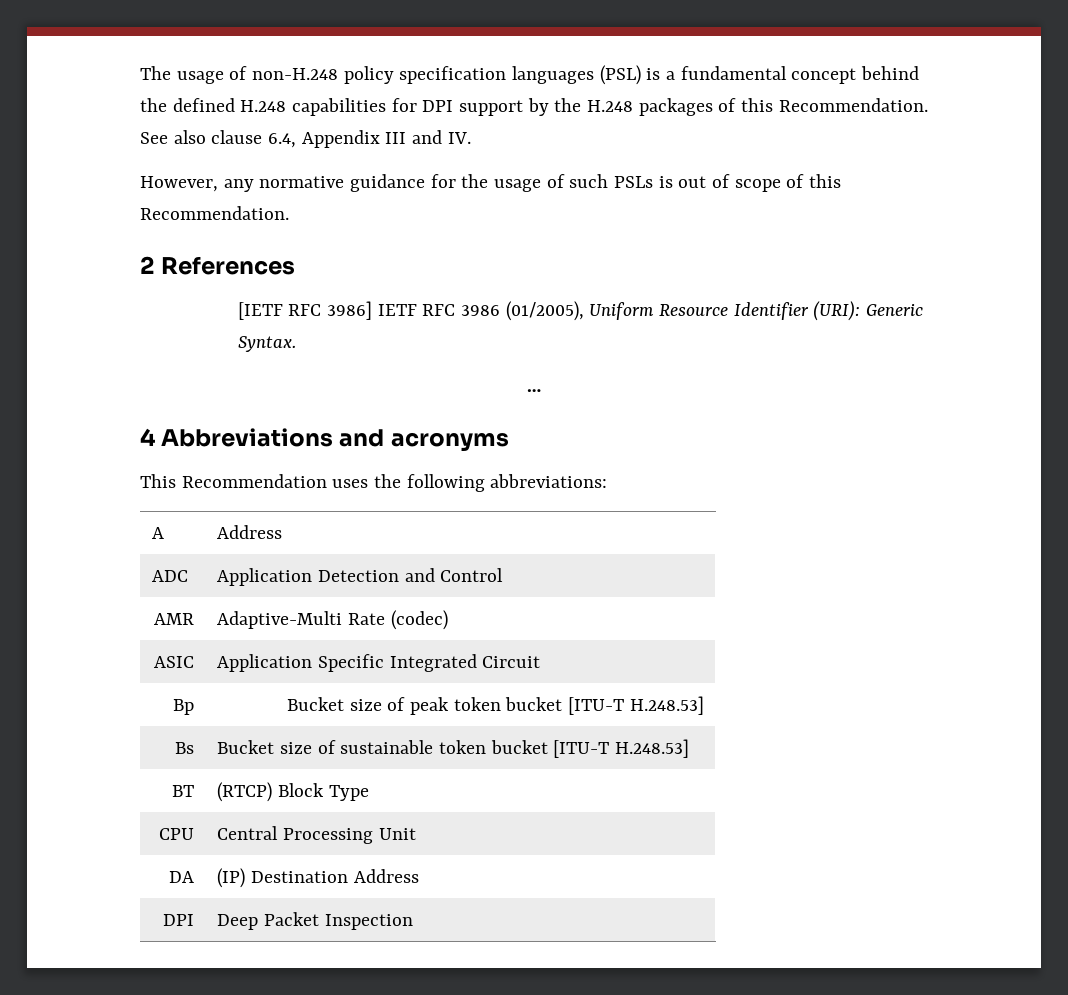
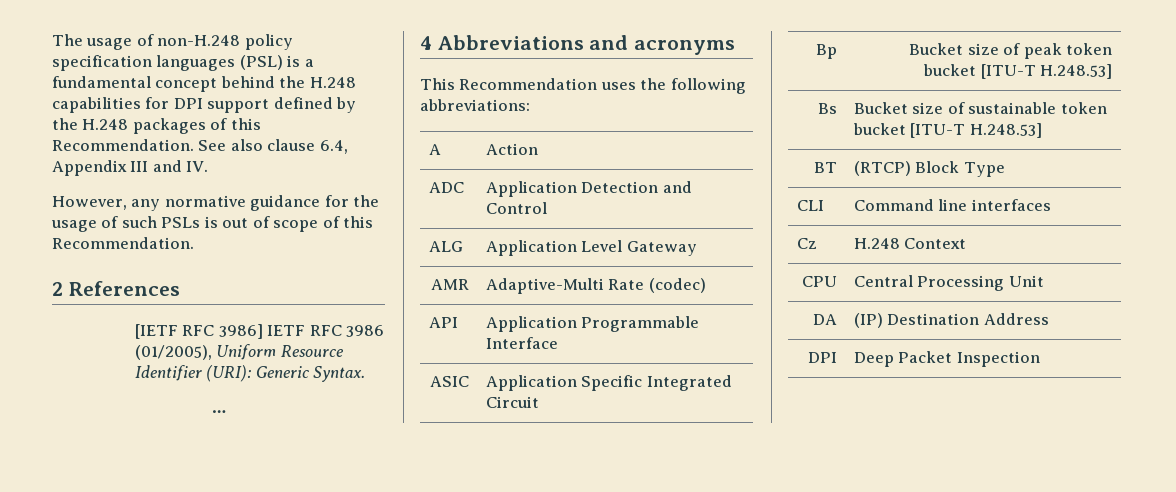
- The usage of non-H.248 policy specification languages (PSL) is a fundamental concept behind the defined H.248 capabilities for DPI support by the H.248 packages of this Recommendation.
+ The usage of non-H.248 policy specification languages (PSL) is a fundamental concept behind the H.248 capabilities for DPI support defined by the H.248 packages of this Recommendation.
- A | Address
+ A | Action
+ ALG | Application Level Gateway
+ API | Application Programmable Interface
+ CLI | Command line interfaces
+ Cz | H.248 Context

